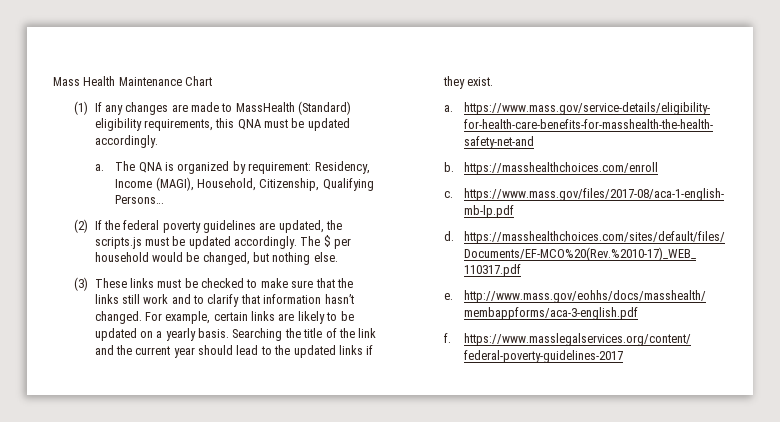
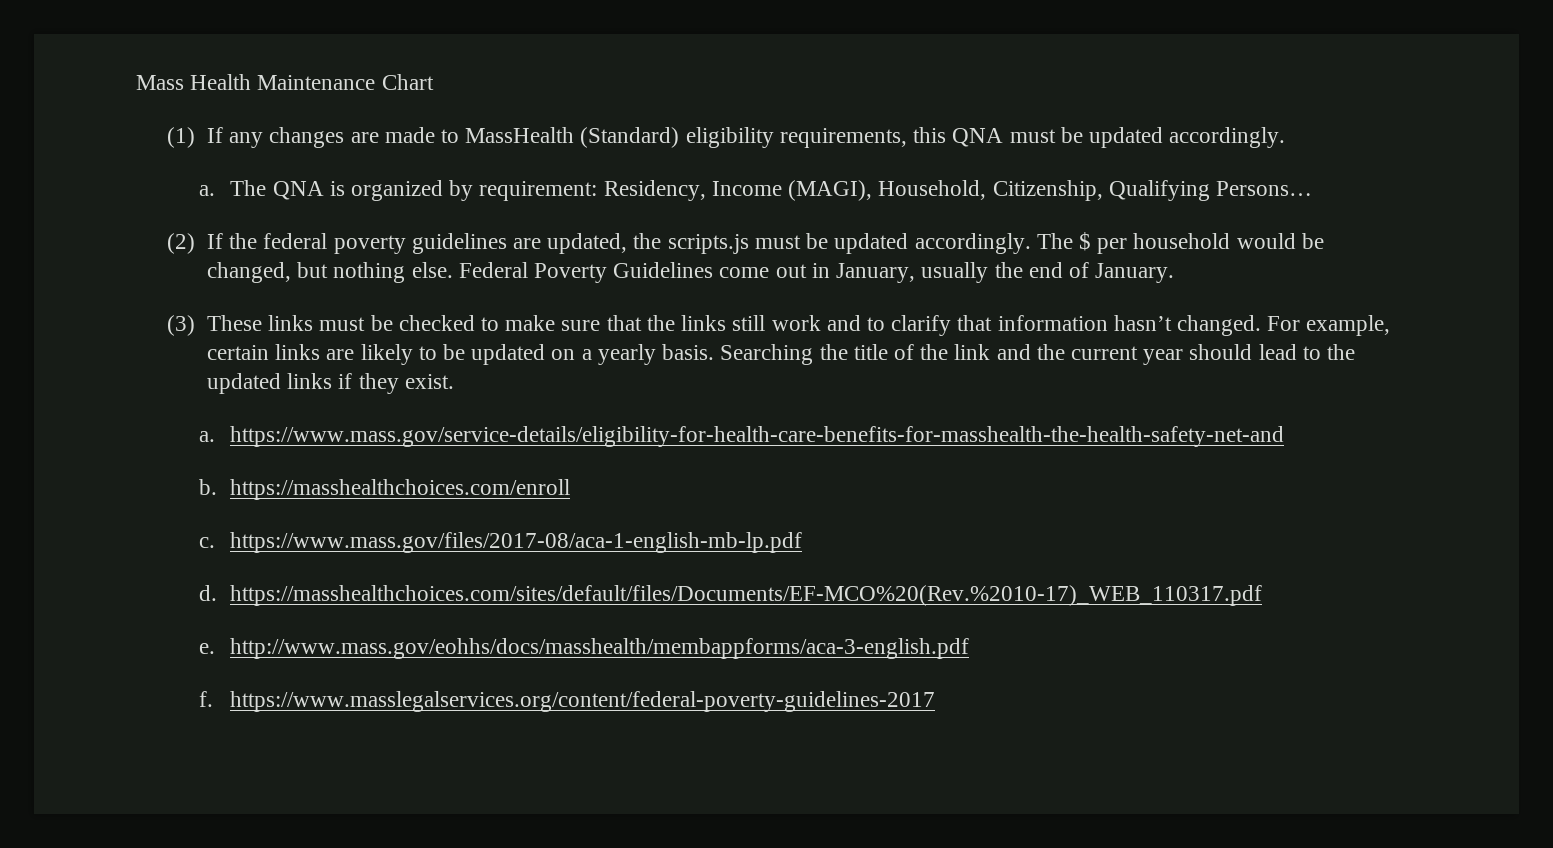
+ Federal Poverty Guidelines come out in January, usually the end of January.

